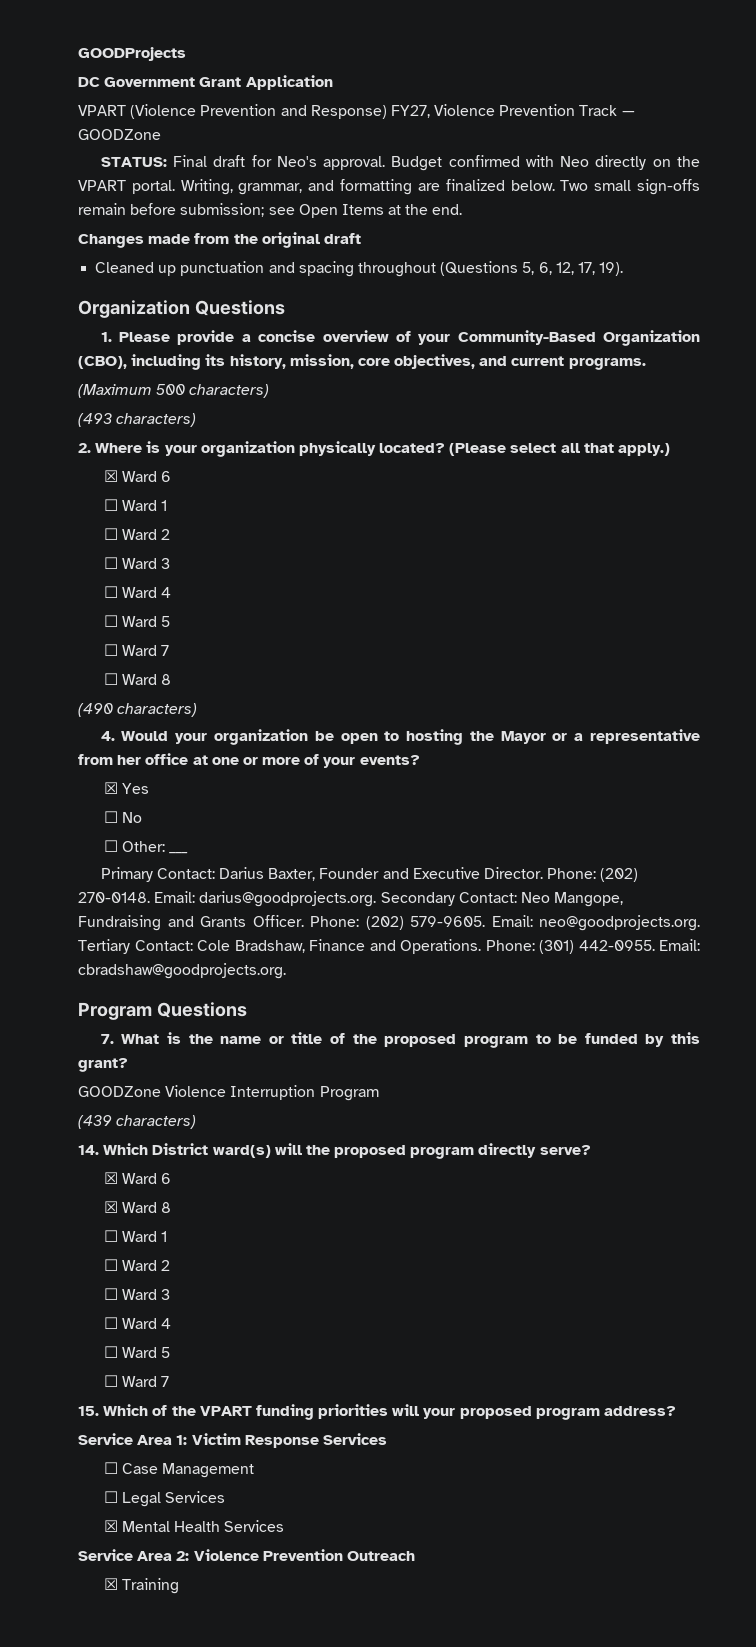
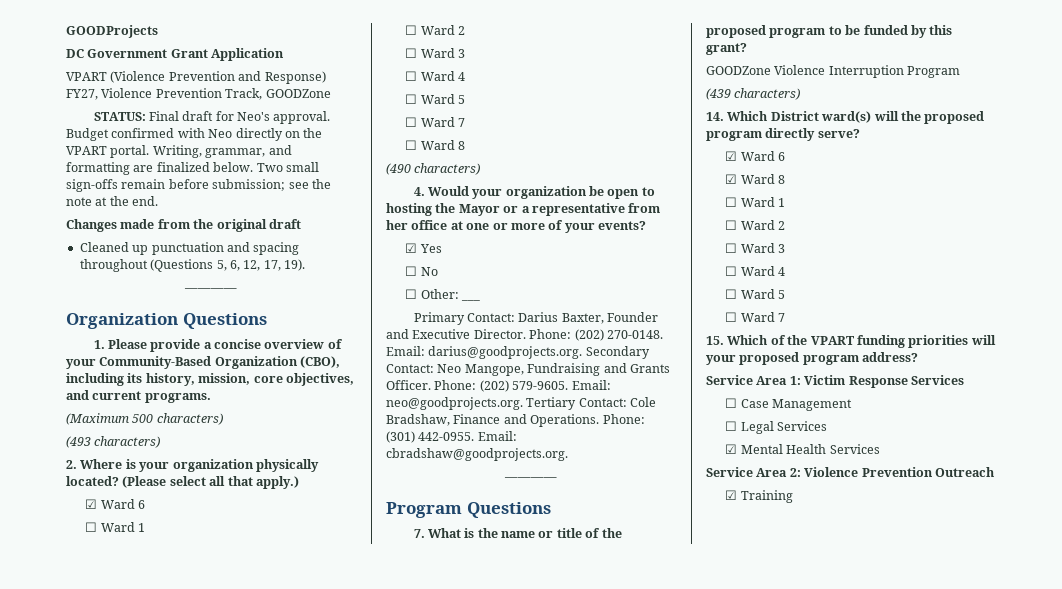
- VPART (Violence Prevention and Response) FY27, Violence Prevention Track — GOODZone
+ VPART (Violence Prevention and Response) FY27, Violence Prevention Track, GOODZone
- Two small sign-offs remain before submission; see Open Items at the end.
+ Two small sign-offs remain before submission; see the note at the end.
  Cleaned up punctuation and spacing throughout (Questions 5, 6, 12, 17, 19).
+ ――――
  (Please select all that apply.)
- ☒ Ward 6
+ ☑ Ward 6
- ☒ Yes
+ ☑ Yes
  Email: cbradshaw@goodprojects.org.
+ ――――
  14. Which District ward(s) will the proposed program directly serve?
- ☒ Ward 6
- ☒ Ward 8
+ ☑ Ward 6
+ ☑ Ward 8
- ☒ Mental Health Services
+ ☑ Mental Health Services
- ☒ Training
+ ☑ Training

